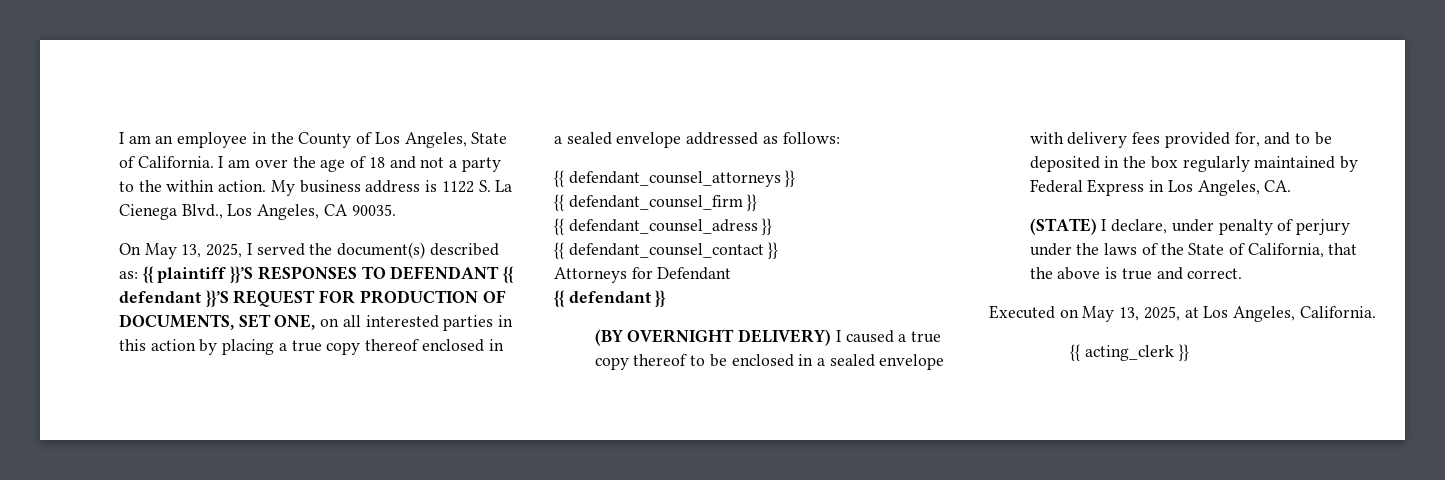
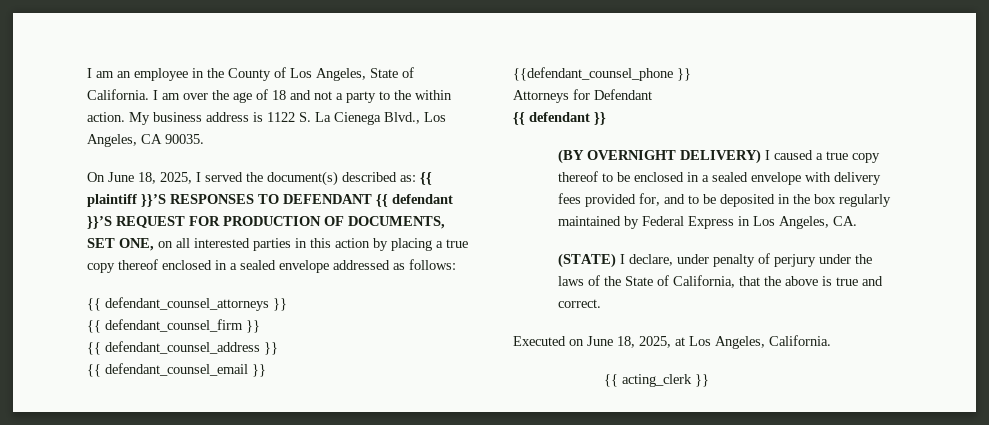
- On May 13, 2025, I served the document(s) described as: {{ plaintiff }}’S RESPONSES TO DEFENDANT {{ defendant }}’S REQUEST FOR PRODUCTION OF DOCUMENTS, SET ONE, on all interested parties in this action by placing a true copy thereof enclosed in a sealed envelope addressed as follows:
+ On June 18, 2025, I served the document(s) described as: {{ plaintiff }}’S RESPONSES TO DEFENDANT {{ defendant }}’S REQUEST FOR PRODUCTION OF DOCUMENTS, SET ONE, on all interested parties in this action by placing a true copy thereof enclosed in a sealed envelope addressed as follows:
- {{ defendant_counsel_adress }}
- {{ defendant_counsel_contact }}
+ {{ defendant_counsel_address }}
+ {{ defendant_counsel_email }}
+ {{defendant_counsel_phone }}
- Executed on May 13, 2025, at Los Angeles, California.
+ Executed on June 18, 2025, at Los Angeles, California.

